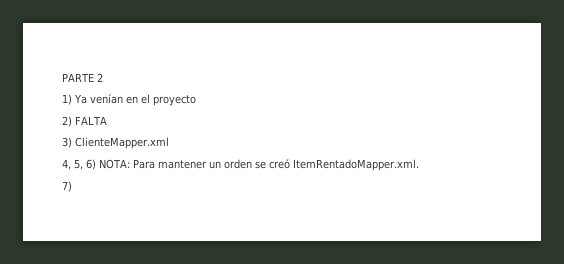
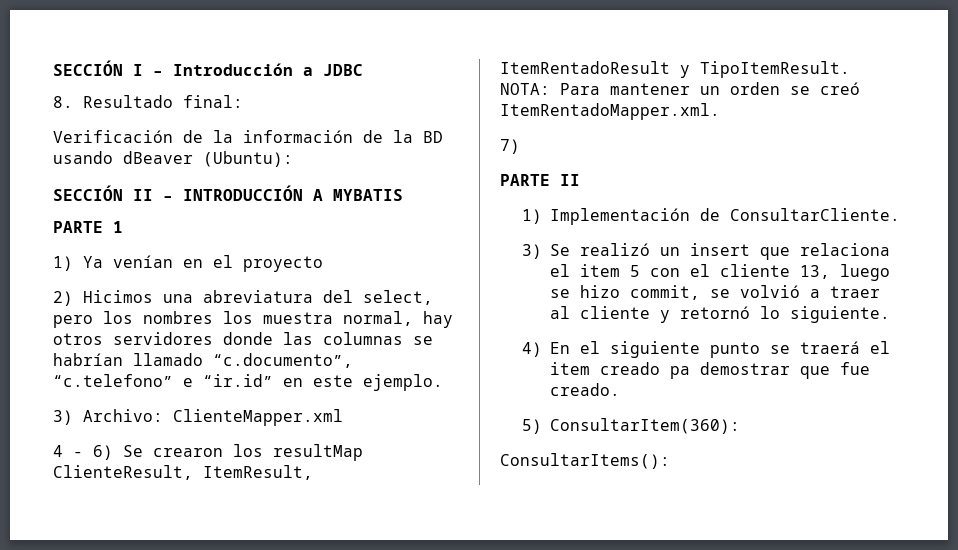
- PARTE 2
+ SECCIÓN I – Introducción a JDBC
+ 8. Resultado final:
+ Verificación de la información de la BD usando dBeaver (Ubuntu):
+ SECCIÓN II – INTRODUCCIÓN A MYBATIS
+ PARTE 1
- 2) FALTA
- 3) ClienteMapper.xml
+ 2) Hicimos una abreviatura del select, pero los nombres los muestra normal, hay otros servidores donde las columnas se habrían llamado “c.documento”, “c.telefono” e “ir.id” en este ejemplo.
+ 3) Archivo: ClienteMapper.xml
- 4, 5, 6) NOTA: Para mantener un orden se creó ItemRentadoMapper.xml.
+ 4 - 6) Se crearon los resultMap ClienteResult, ItemResult, ItemRentadoResult y TipoItemResult. NOTA: Para mantener un orden se creó ItemRentadoMapper.xml.
+ PARTE II
+ 1) Implementación de ConsultarCliente.
+ 3) Se realizó un insert que relaciona el item 5 con el cliente 13, luego se hizo commit, se volvió a traer al cliente y retornó lo siguiente.
+ 4) En el siguiente punto se traerá el item creado pa demostrar que fue creado.
+ 5) ConsultarItem(360):
+ ConsultarItems():

